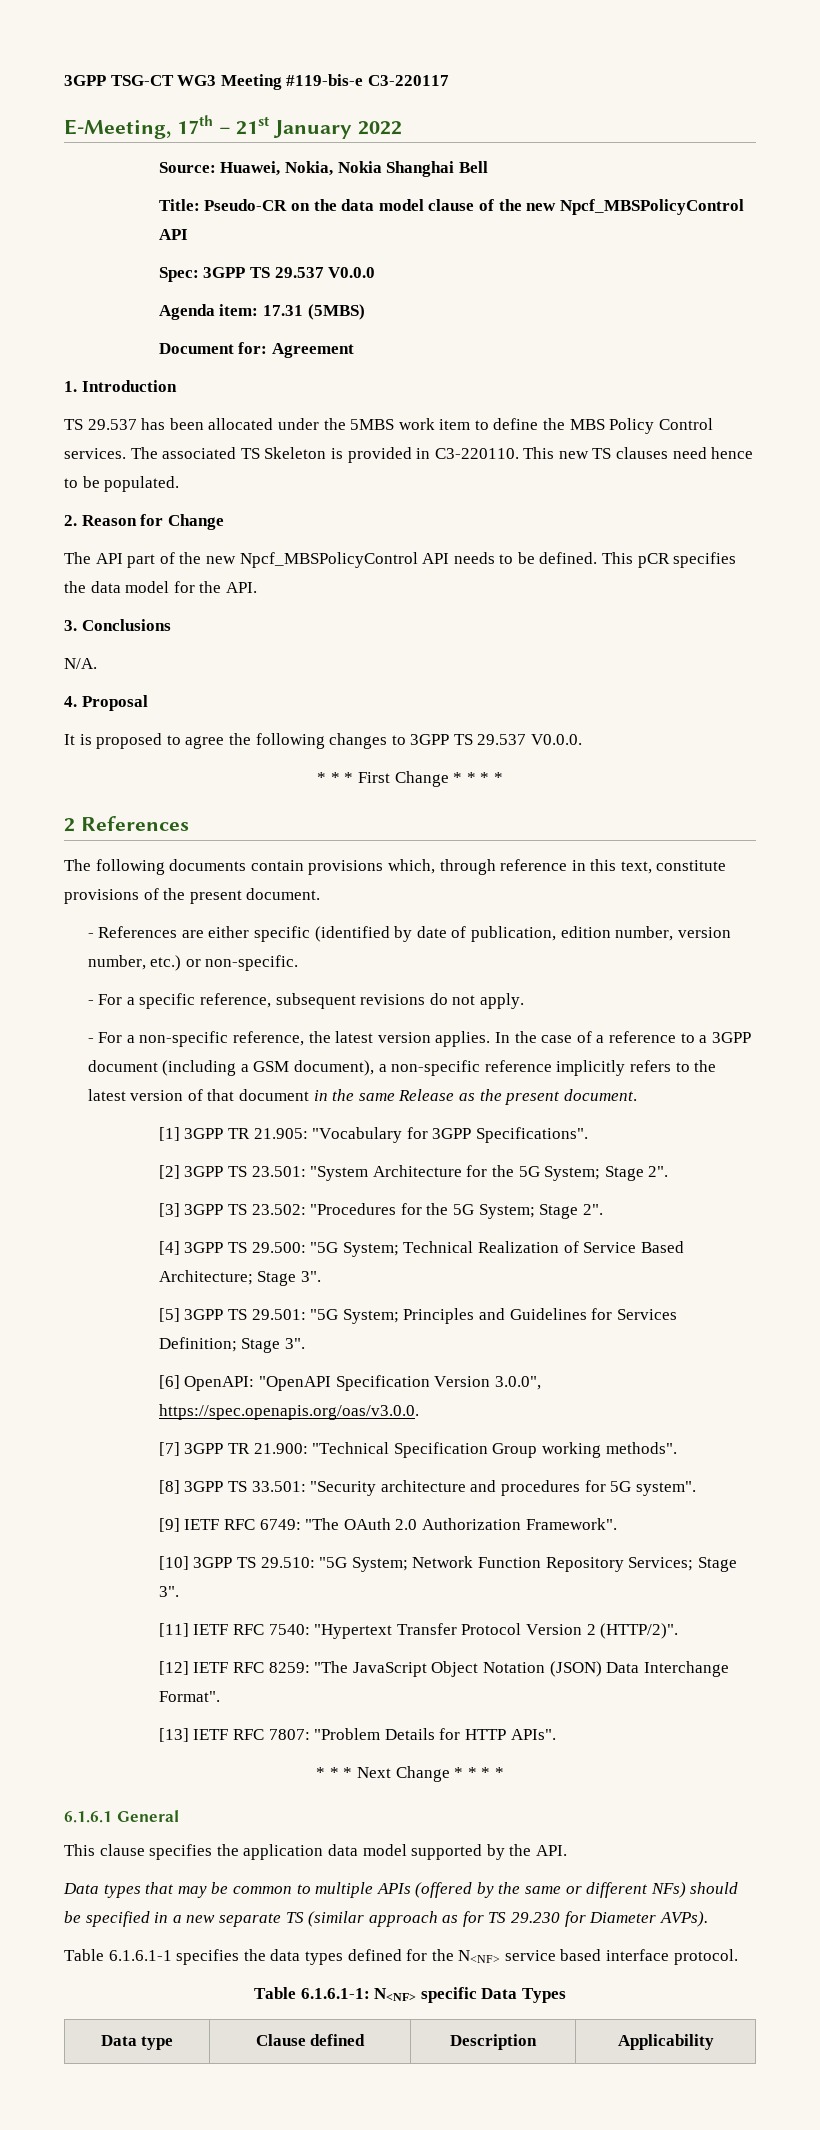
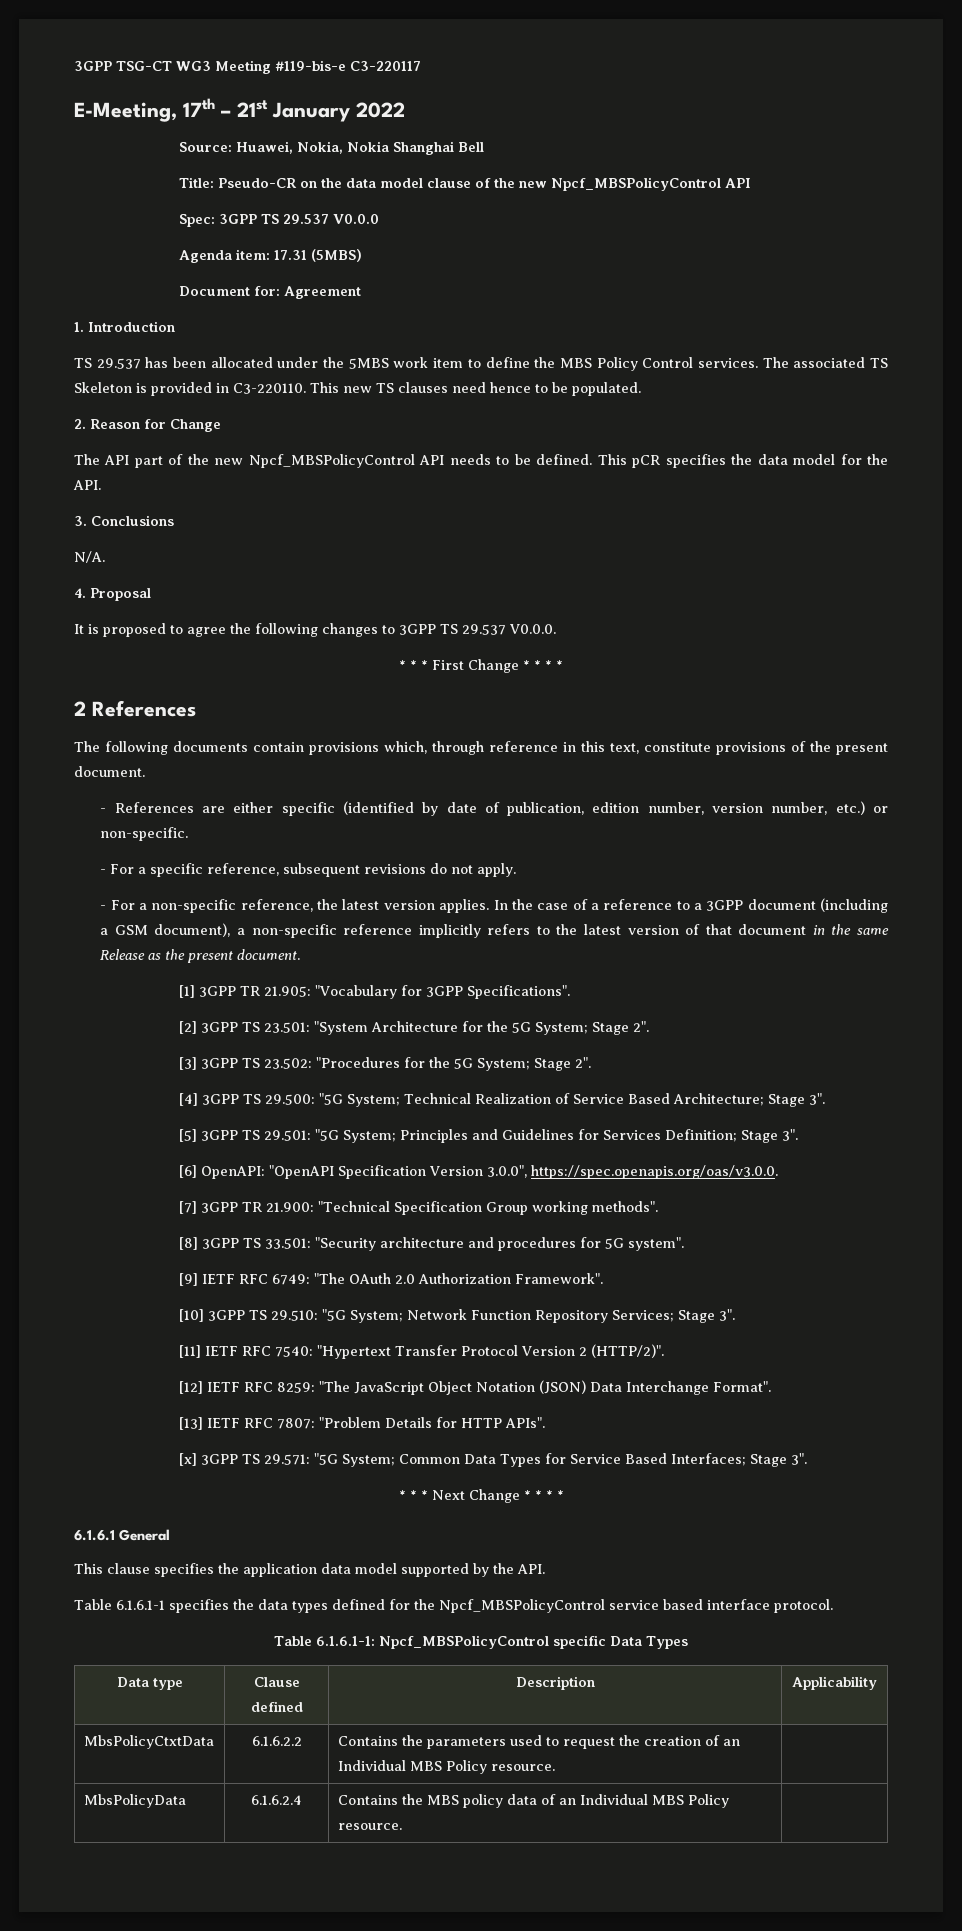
+ [x] 3GPP TS 29.571: "5G System; Common Data Types for Service Based Interfaces; Stage 3".
- Data types that may be common to multiple APIs (offered by the same or different NFs) should be specified in a new separate TS (similar approach as for TS 29.230 for Diameter AVPs).
- Table 6.1.6.1-1 specifies the data types defined for the N<NF> service based interface protocol.
+ Table 6.1.6.1-1 specifies the data types defined for the Npcf_MBSPolicyControl service based interface protocol.
- Table 6.1.6.1-1: N<NF> specific Data Types
+ Table 6.1.6.1-1: Npcf_MBSPolicyControl specific Data Types
+ MbsPolicyCtxtData | 6.1.6.2.2 | Contains the parameters used to request the creation of an Individual MBS Policy resource. |
+ MbsPolicyData | 6.1.6.2.4 | Contains the MBS policy data of an Individual MBS Policy resource. |

